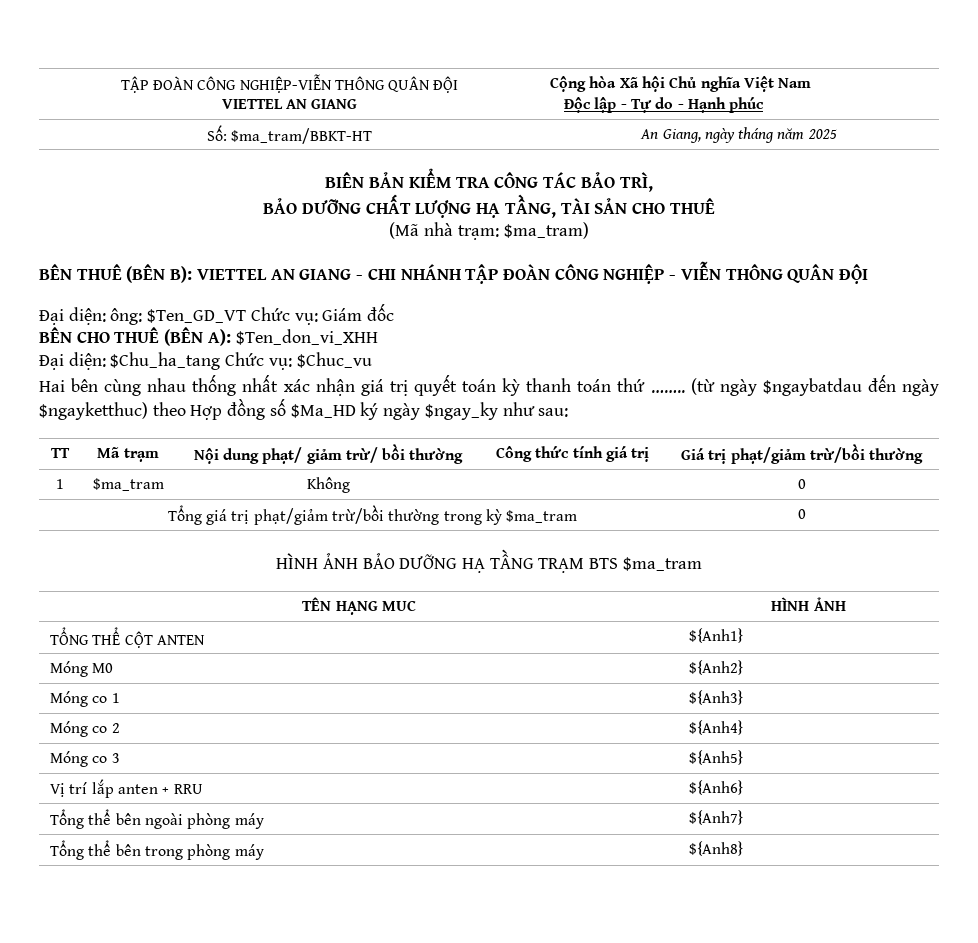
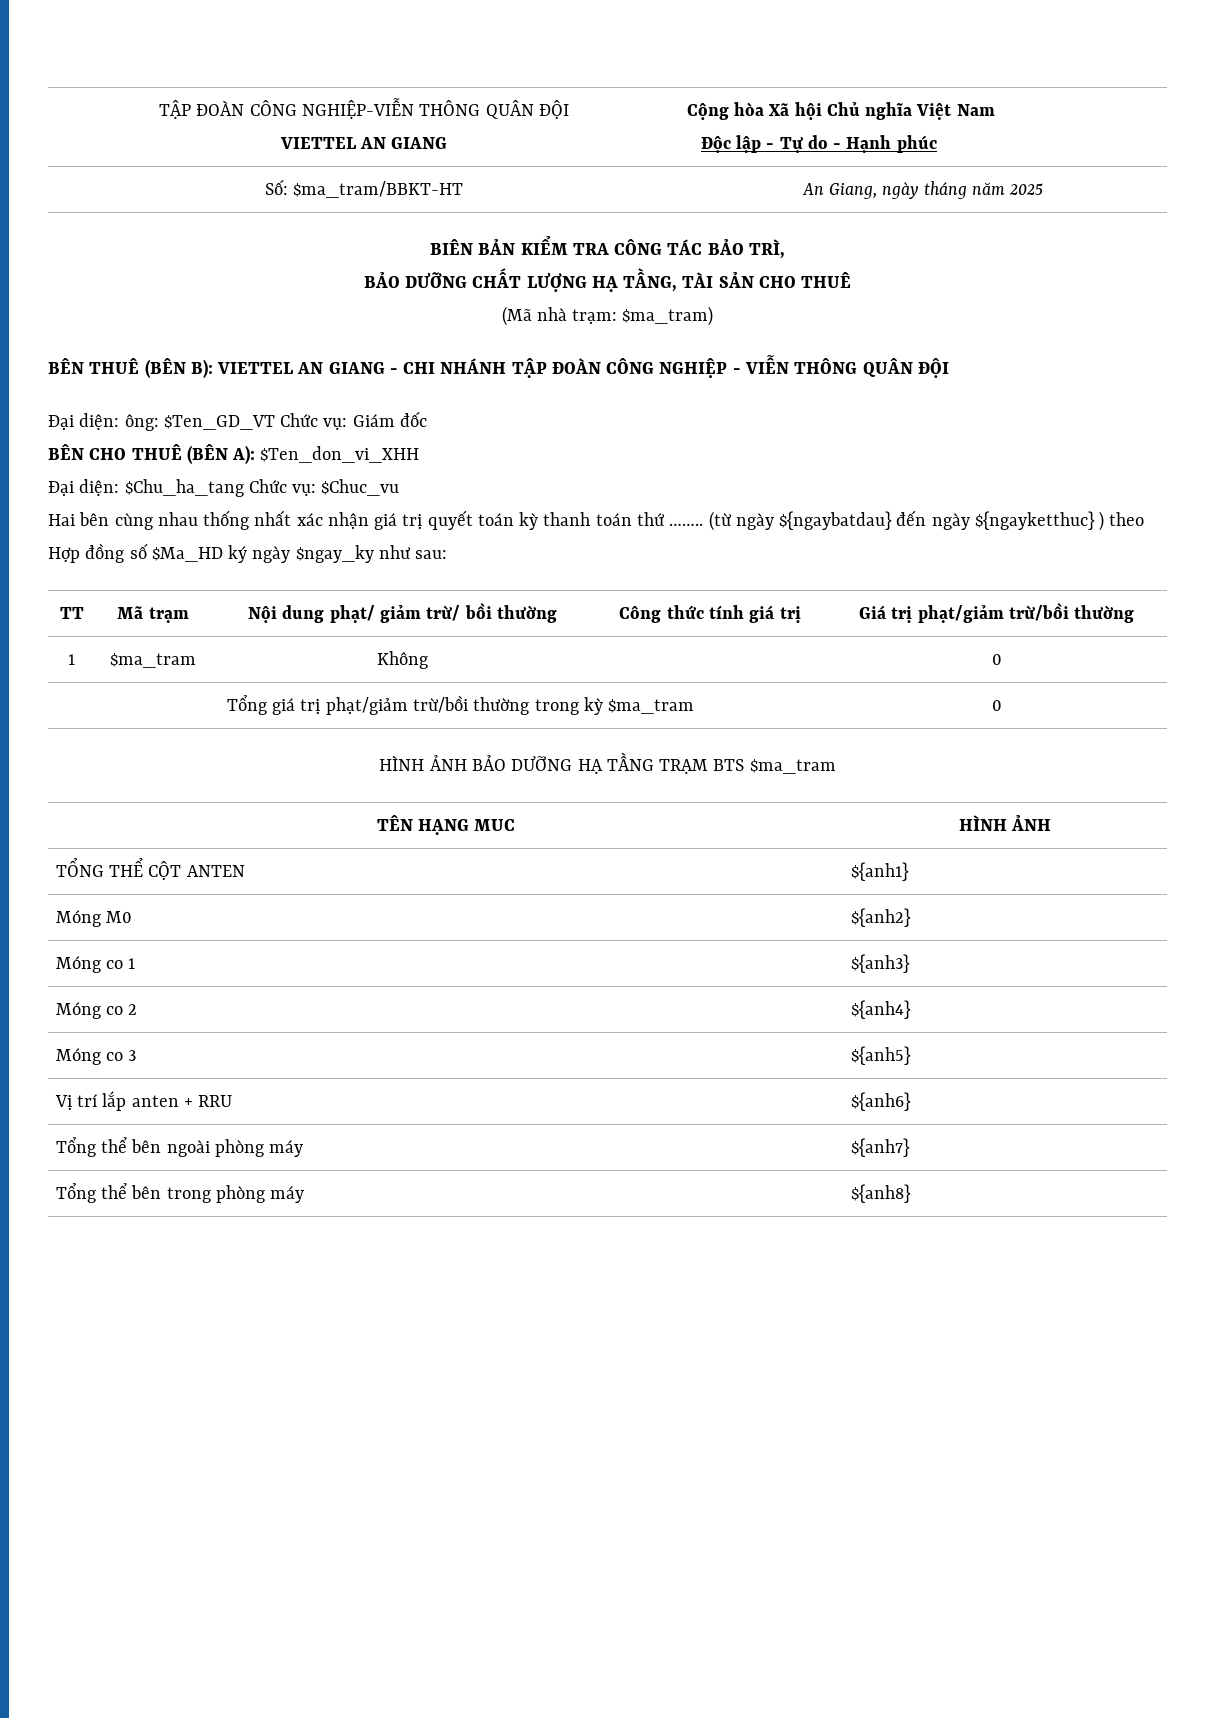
- (từ ngày $ngaybatdau đến ngày $ngayketthuc) theo Hợp đồng số $Ma_HD ký ngày $ngay_ky như sau:
+ (từ ngày ${ngaybatdau} đến ngày ${ngayketthuc} ) theo Hợp đồng số $Ma_HD ký ngày $ngay_ky như sau:
- TỔNG THỂ CỘT ANTEN | ${Anh1}
+ TỔNG THỂ CỘT ANTEN | ${anh1}
- Móng M0 | ${Anh2}
+ Móng M0 | ${anh2}
- Móng co 1 | ${Anh3}
+ Móng co 1 | ${anh3}
- Móng co 2 | ${Anh4}
+ Móng co 2 | ${anh4}
- Móng co 3 | ${Anh5}
+ Móng co 3 | ${anh5}
- Vị trí lắp anten + RRU | ${Anh6}
+ Vị trí lắp anten + RRU | ${anh6}
- Tổng thể bên ngoài phòng máy | ${Anh7}
+ Tổng thể bên ngoài phòng máy | ${anh7}
- Tổng thể bên trong phòng máy | ${Anh8}
+ Tổng thể bên trong phòng máy | ${anh8}

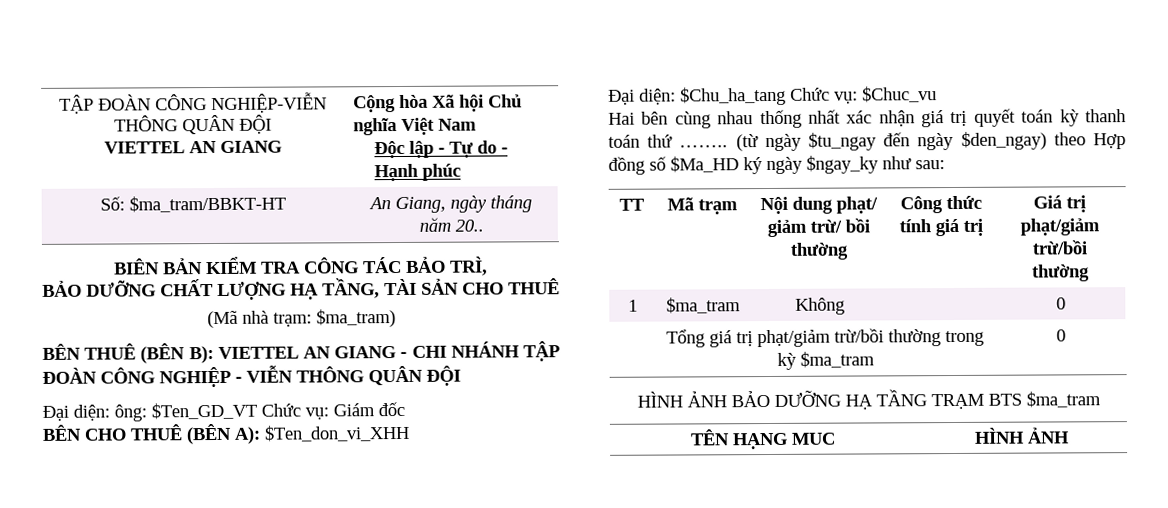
- Số: $ma_tram/BBKT-HT | An Giang, ngày tháng năm 2025
+ Số: $ma_tram/BBKT-HT | An Giang, ngày tháng năm 20..
- (từ ngày ${ngaybatdau} đến ngày ${ngayketthuc} ) theo Hợp đồng số $Ma_HD ký ngày $ngay_ky như sau:
+ (từ ngày $tu_ngay đến ngày $den_ngay) theo Hợp đồng số $Ma_HD ký ngày $ngay_ky như sau:
- TỔNG THỂ CỘT ANTEN | ${anh1}
- Móng M0 | ${anh2}
- Móng co 1 | ${anh3}
- Móng co 2 | ${anh4}
- Móng co 3 | ${anh5}
- Vị trí lắp anten + RRU | ${anh6}
- Tổng thể bên ngoài phòng máy | ${anh7}
- Tổng thể bên trong phòng máy | ${anh8}

